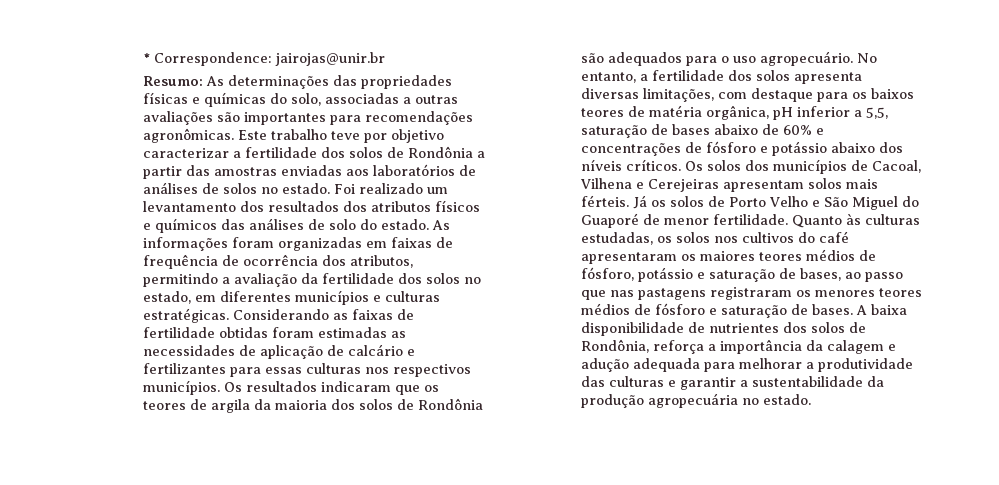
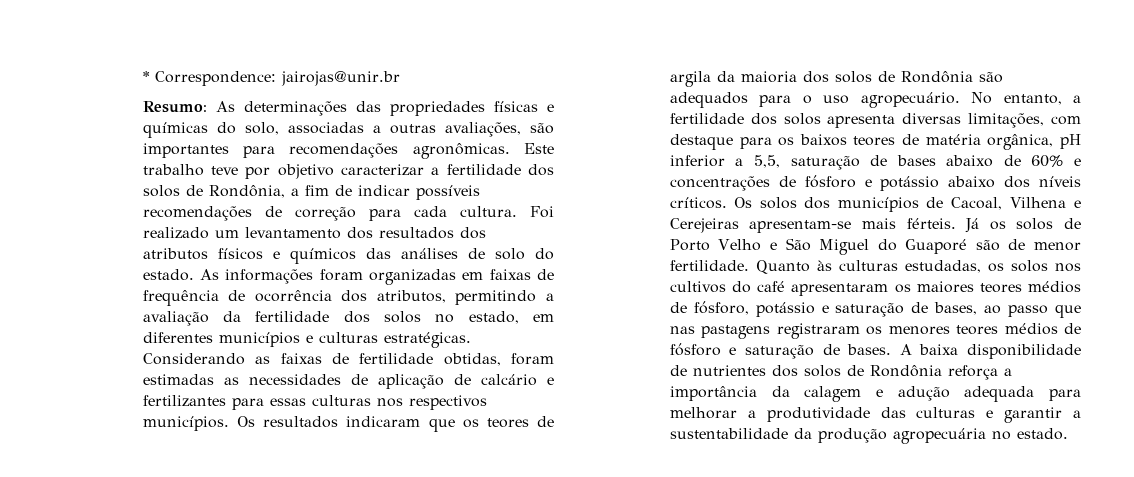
- Resumo: As determinações das propriedades físicas e químicas do solo, associadas a outras avaliações são importantes para recomendações agronômicas.
+ Resumo: As determinações das propriedades físicas e químicas do solo, associadas a outras avaliações, são importantes para recomendações agronômicas.
- Este trabalho teve por objetivo caracterizar a fertilidade dos solos de Rondônia a partir das amostras enviadas aos laboratórios de análises de solos no estado.
+ Este trabalho teve por objetivo caracterizar a fertilidade dos solos de Rondônia, a fim de indicar possíveis recomendações de correção para cada cultura.
- Considerando as faixas de fertilidade obtidas foram estimadas as necessidades de aplicação de calcário e fertilizantes para essas culturas nos respectivos municípios.
+ Considerando as faixas de fertilidade obtidas, foram estimadas as necessidades de aplicação de calcário e fertilizantes para essas culturas nos respectivos municípios.
- Os solos dos municípios de Cacoal, Vilhena e Cerejeiras apresentam solos mais férteis.
+ Os solos dos municípios de Cacoal, Vilhena e Cerejeiras apresentam-se mais férteis.
- Já os solos de Porto Velho e São Miguel do Guaporé de menor fertilidade.
+ Já os solos de Porto Velho e São Miguel do Guaporé são de menor fertilidade.
- A baixa disponibilidade de nutrientes dos solos de Rondônia, reforça a importância da calagem e adução adequada para melhorar a produtividade das culturas e garantir a sustentabilidade da produção agropecuária no estado.
+ A baixa disponibilidade de nutrientes dos solos de Rondônia reforça a importância da calagem e adução adequada para melhorar a produtividade das culturas e garantir a sustentabilidade da produção agropecuária no estado.

